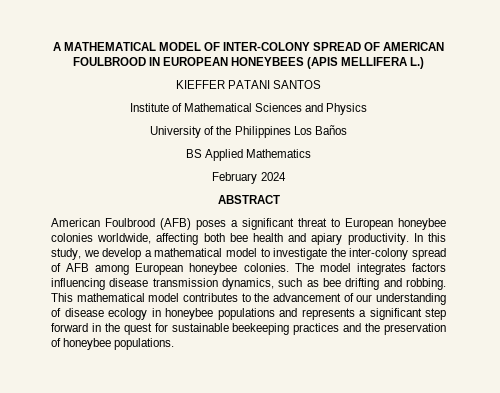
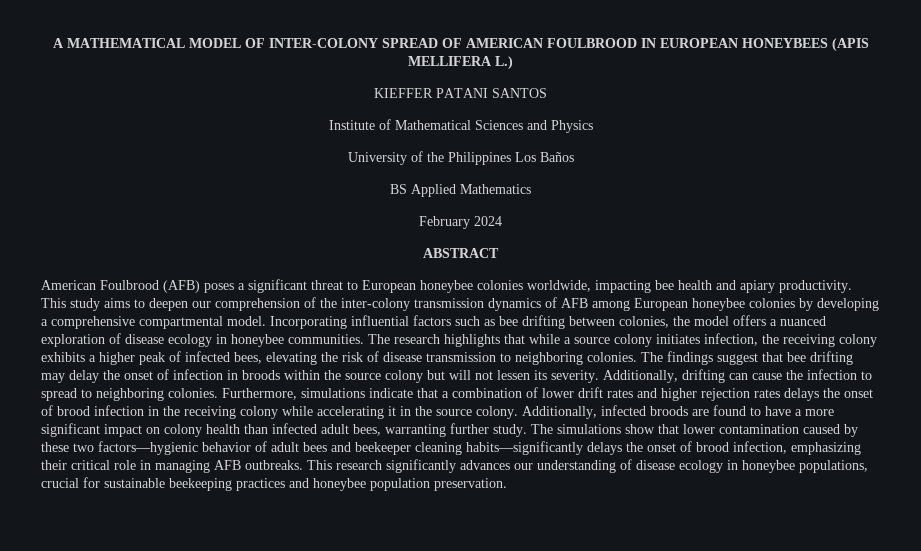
- American Foulbrood (AFB) poses a significant threat to European honeybee colonies worldwide, affecting both bee health and apiary productivity.
+ American Foulbrood (AFB) poses a significant threat to European honeybee colonies worldwide, impacting bee health and apiary productivity.
- In this study, we develop a mathematical model to investigate the inter-colony spread of AFB among European honeybee colonies. The model integrates factors influencing disease transmission dynamics, such as bee drifting and robbing. This mathematical model contributes to the advancement of our understanding of disease ecology in honeybee populations and represents a significant step forward in the quest for sustainable beekeeping practices and the preservation of honeybee populations.
+ This study aims to deepen our comprehension of the inter-colony transmission dynamics of AFB among European honeybee colonies by developing a comprehensive compartmental model. Incorporating influential factors such as bee drifting between colonies, the model offers a nuanced exploration of disease ecology in honeybee communities. The research highlights that while a source colony initiates infection, the receiving colony exhibits a higher peak of infected bees, elevating the risk of disease transmission to neighboring colonies. The findings suggest that bee drifting may delay the onset of infection in broods within the source colony but will not lessen its severity. Additionally, drifting can cause the infection to spread to neighboring colonies. Furthermore, simulations indicate that a combination of lower drift rates and higher rejection rates delays the onset of brood infection in the receiving colony while accelerating it in the source colony. Additionally, infected broods are found to have a more significant impact on colony health than infected adult bees, warranting further study. The simulations show that lower contamination caused by these two factors—hygienic behavior of adult bees and beekeeper cleaning habits—significantly delays the onset of brood infection, emphasizing their critical role in managing AFB outbreaks. This research significantly advances our understanding of disease ecology in honeybee populations, crucial for sustainable beekeeping practices and honeybee population preservation.

